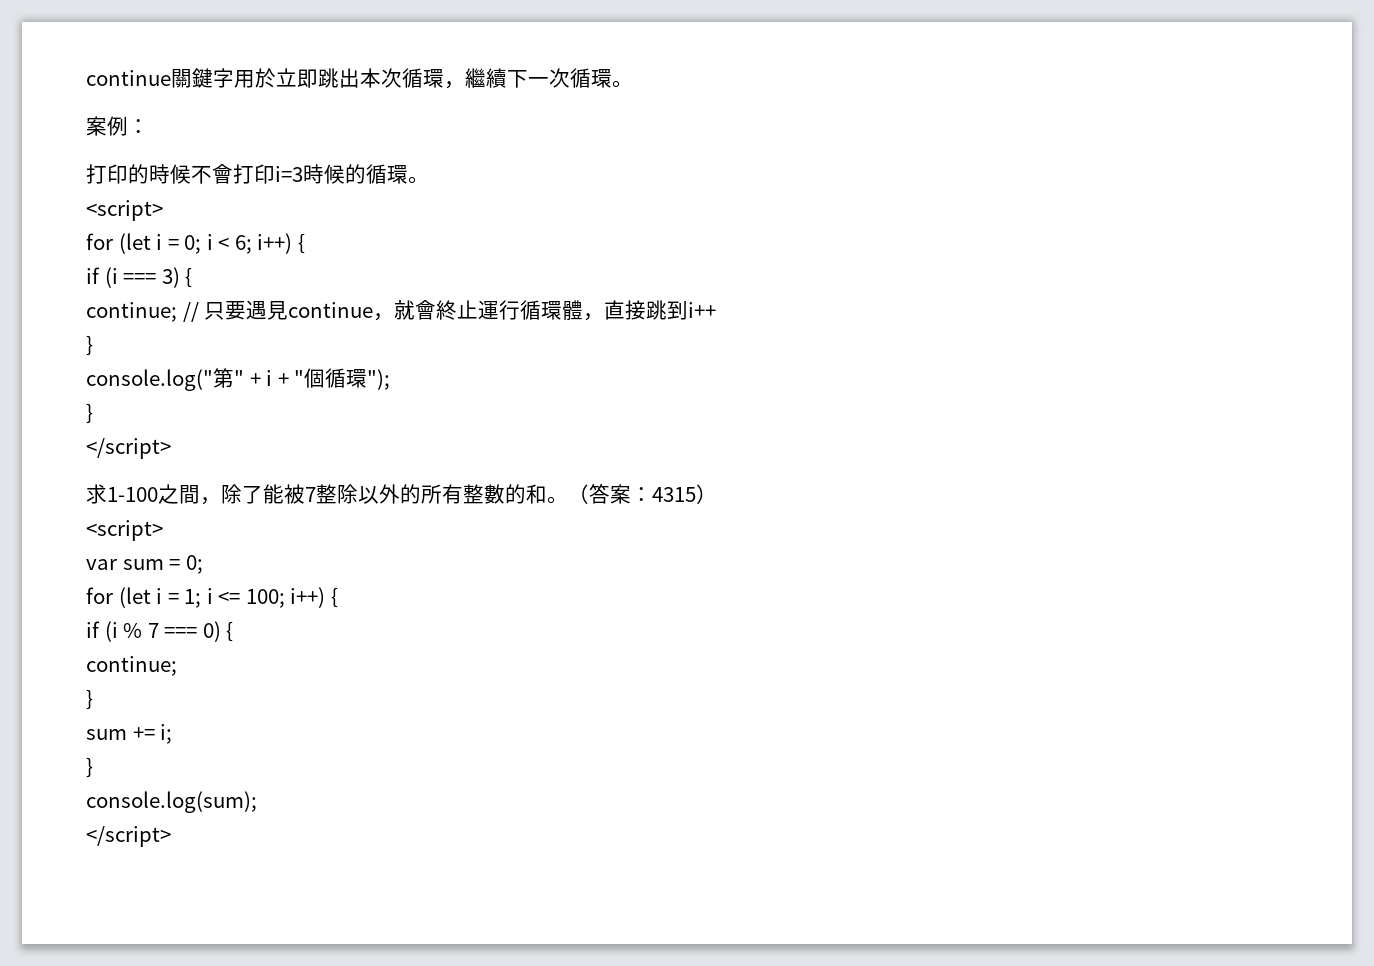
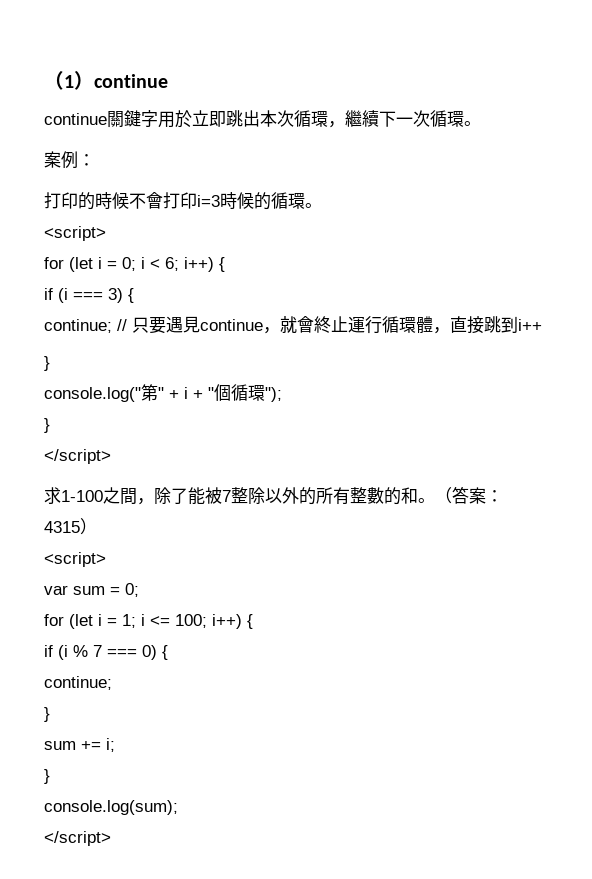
+ （1）continue

